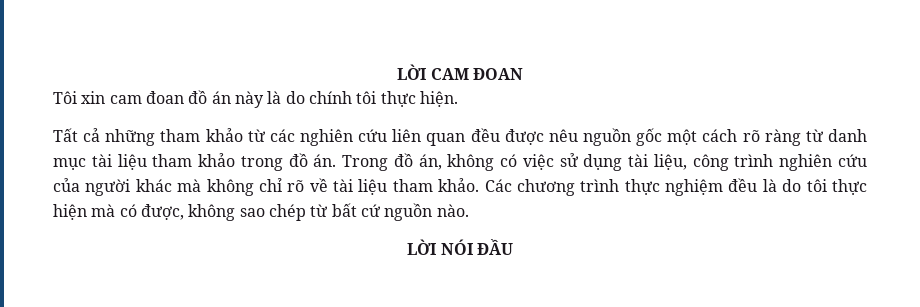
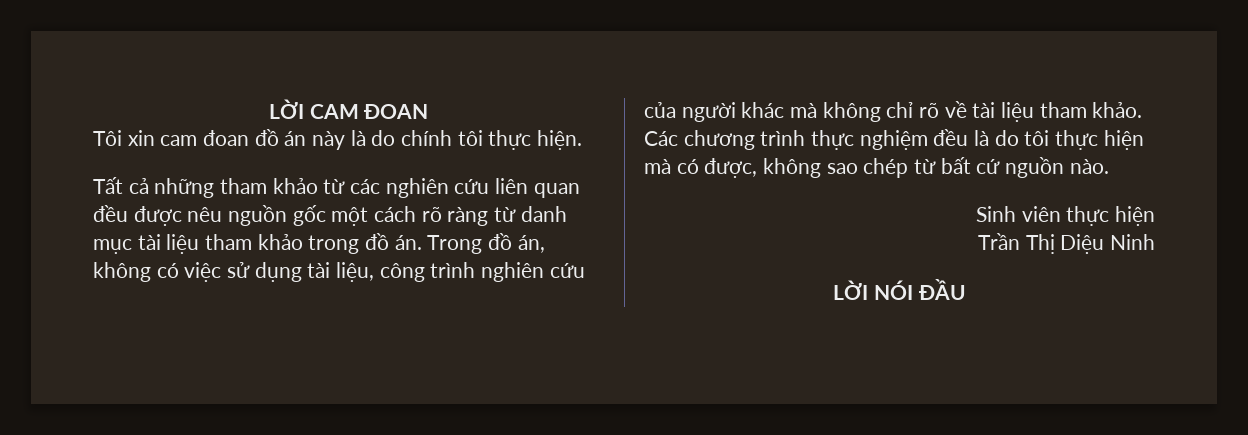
+ Sinh viên thực hiện
+ Trần Thị Diệu Ninh

